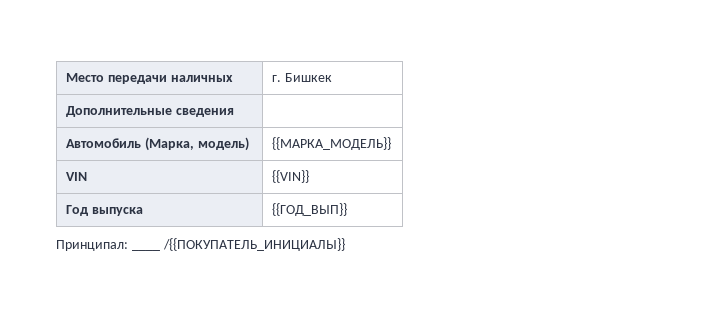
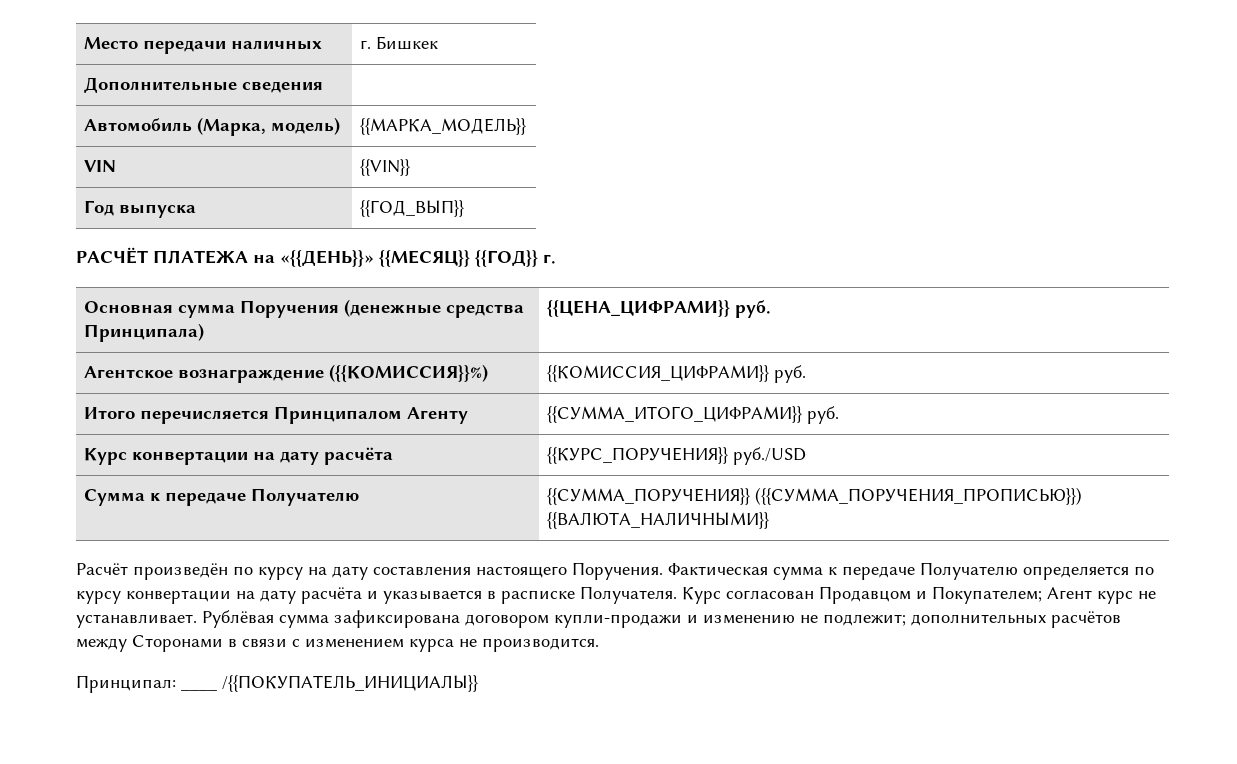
+ РАСЧЁТ ПЛАТЕЖА на «{{ДЕНЬ}}» {{МЕСЯЦ}} {{ГОД}} г.
+ Основная сумма Поручения (денежные средства Принципала) | {{ЦЕНА_ЦИФРАМИ}} руб.
+ Агентское вознаграждение ({{КОМИССИЯ}}%) | {{КОМИССИЯ_ЦИФРАМИ}} руб.
+ Итого перечисляется Принципалом Агенту | {{СУММА_ИТОГО_ЦИФРАМИ}} руб.
+ Курс конвертации на дату расчёта | {{КУРС_ПОРУЧЕНИЯ}} руб./USD
+ Сумма к передаче Получателю | {{СУММА_ПОРУЧЕНИЯ}} ({{СУММА_ПОРУЧЕНИЯ_ПРОПИСЬЮ}}) {{ВАЛЮТА_НАЛИЧНЫМИ}}
+ Расчёт произведён по курсу на дату составления настоящего Поручения. Фактическая сумма к передаче Получателю определяется по курсу конвертации на дату расчёта и указывается в расписке Получателя. Курс согласован Продавцом и Покупателем; Агент курс не устанавливает. Рублёвая сумма зафиксирована договором купли-продажи и изменению не подлежит; дополнительных расчётов между Сторонами в связи с изменением курса не производится.

